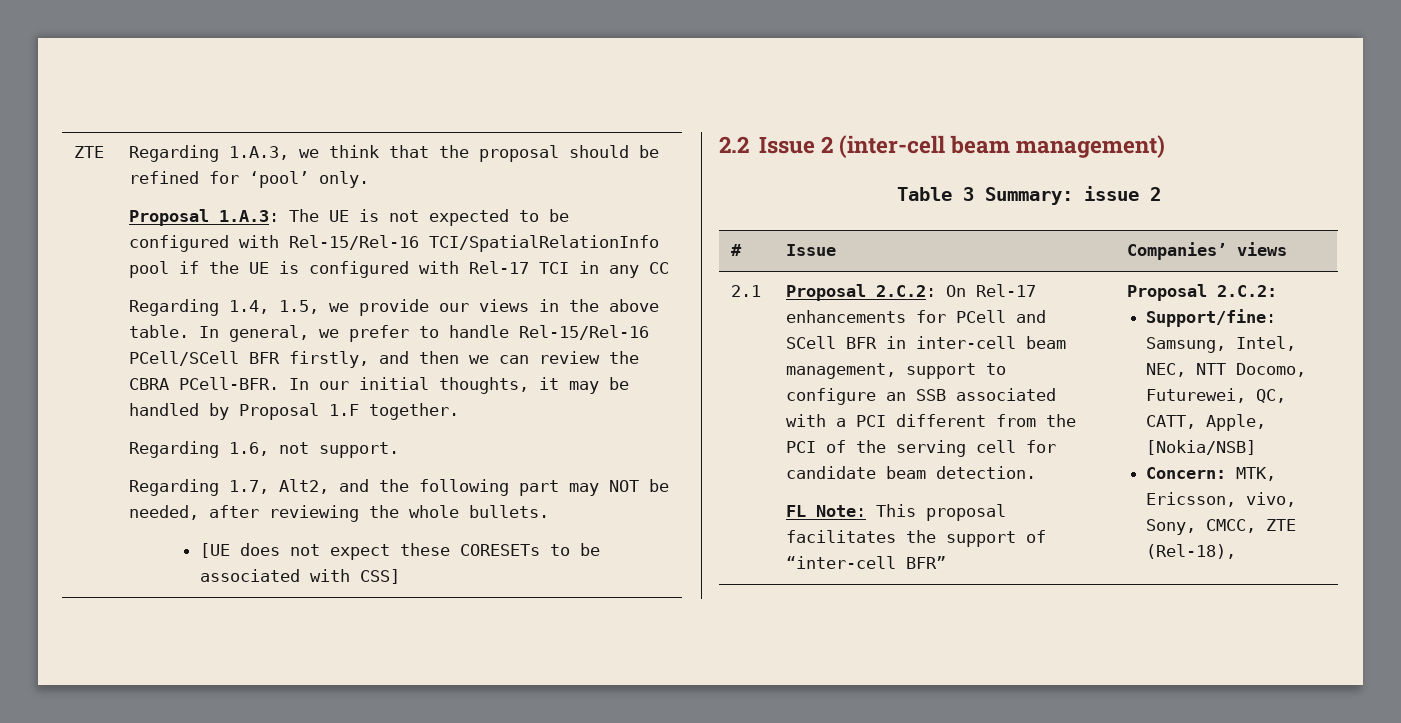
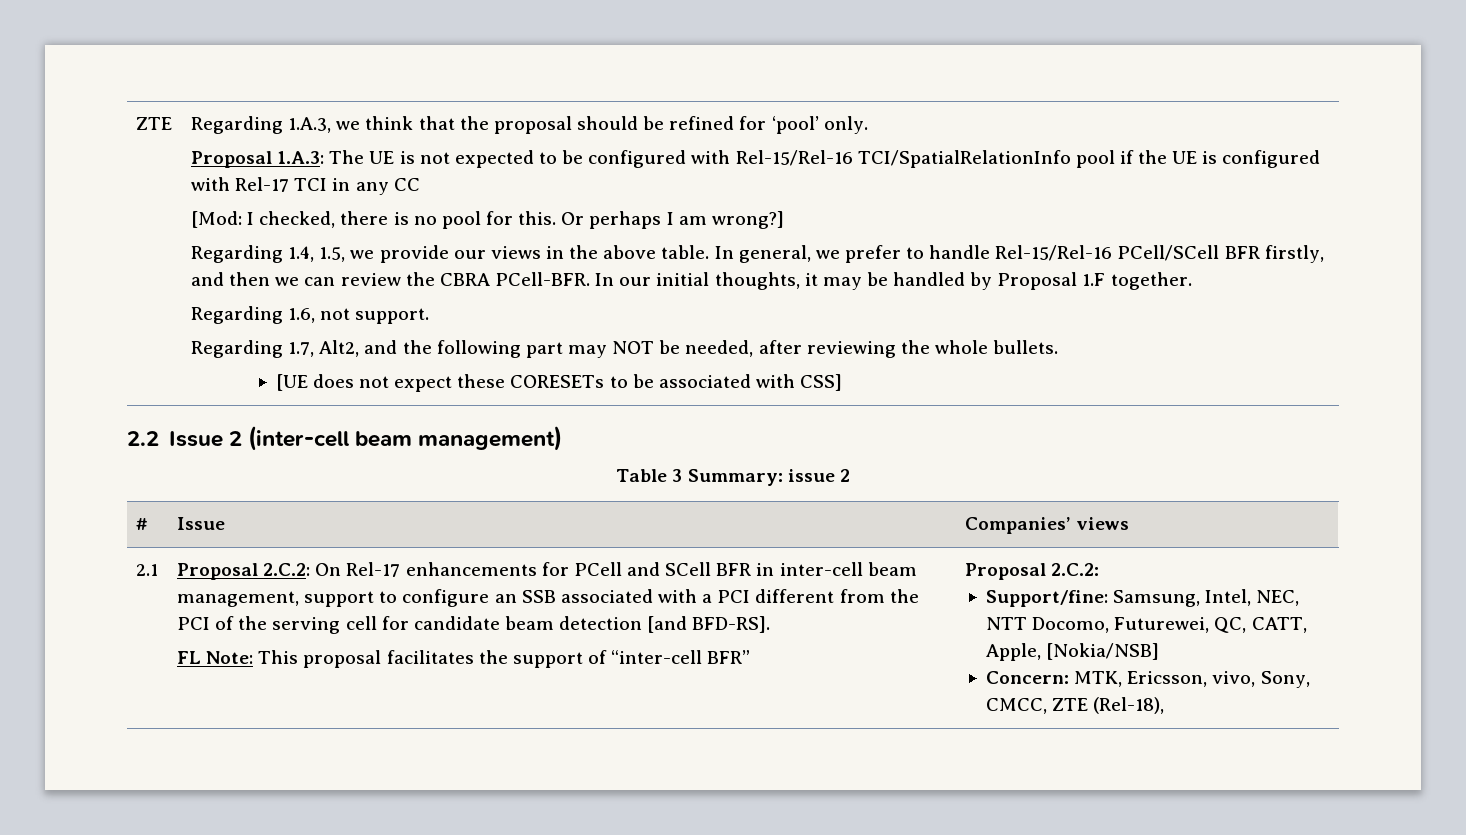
+ [Mod: I checked, there is no pool for this. Or perhaps I am wrong?]
- Proposal 2.C.2: On Rel-17 enhancements for PCell and SCell BFR in inter-cell beam management, support to configure an SSB associated with a PCI different from the PCI of the serving cell for candidate beam detection.
+ Proposal 2.C.2: On Rel-17 enhancements for PCell and SCell BFR in inter-cell beam management, support to configure an SSB associated with a PCI different from the PCI of the serving cell for candidate beam detection [and BFD-RS].

